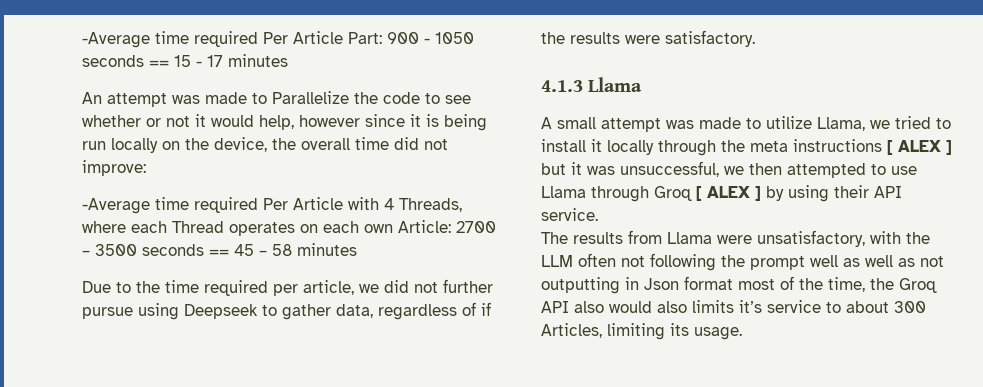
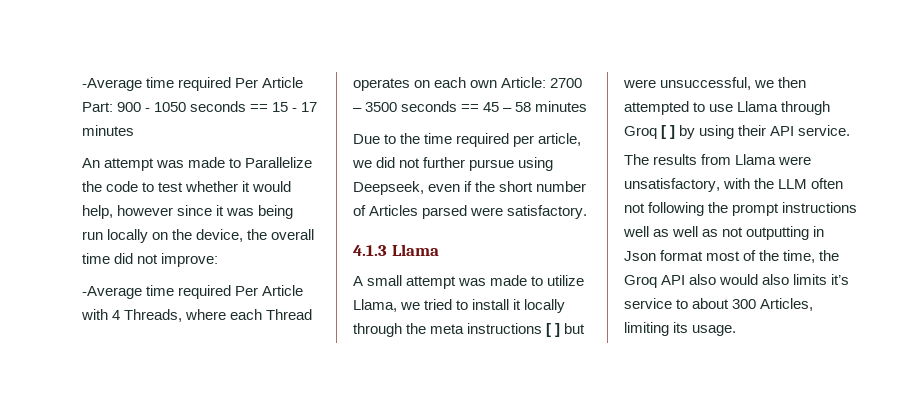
- An attempt was made to Parallelize the code to see whether or not it would help, however since it is being run locally on the device, the overall time did not improve:
+ An attempt was made to Parallelize the code to test whether it would help, however since it was being run locally on the device, the overall time did not improve:
- Due to the time required per article, we did not further pursue using Deepseek to gather data, regardless of if the results were satisfactory.
+ Due to the time required per article, we did not further pursue using Deepseek, even if the short number of Articles parsed were satisfactory.
- A small attempt was made to utilize Llama, we tried to install it locally through the meta instructions [ ALEX ] but it was unsuccessful, we then attempted to use Llama through Groq [ ALEX ] by using their API service.
+ A small attempt was made to utilize Llama, we tried to install it locally through the meta instructions [ ] but were unsuccessful, we then attempted to use Llama through Groq [ ] by using their API service.
- The results from Llama were unsatisfactory, with the LLM often not following the prompt well as well as not outputting in Json format most of the time, the Groq API also would also limits it’s service to about 300 Articles, limiting its usage.
+ The results from Llama were unsatisfactory, with the LLM often not following the prompt instructions well as well as not outputting in Json format most of the time, the Groq API also would also limits it’s service to about 300 Articles, limiting its usage.

